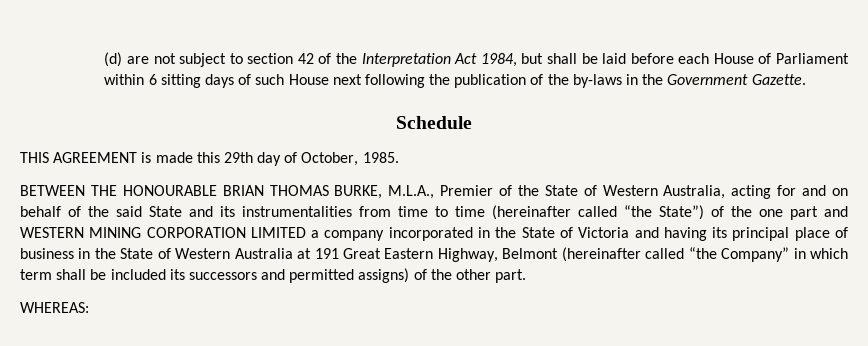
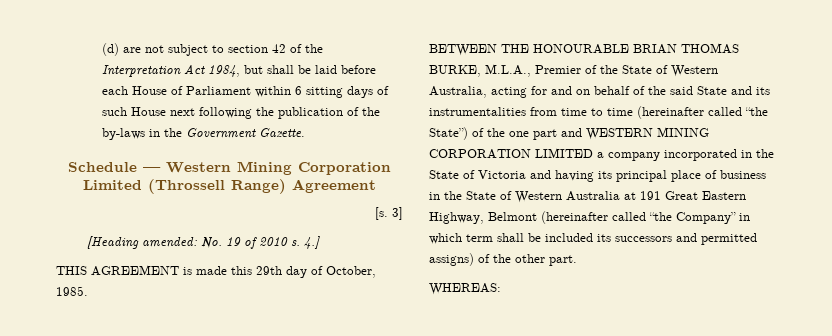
- Schedule
+ Schedule — Western Mining Corporation Limited (Throssell Range) Agreement
+ [s. 3]
+ [Heading amended: No. 19 of 2010 s. 4.]

